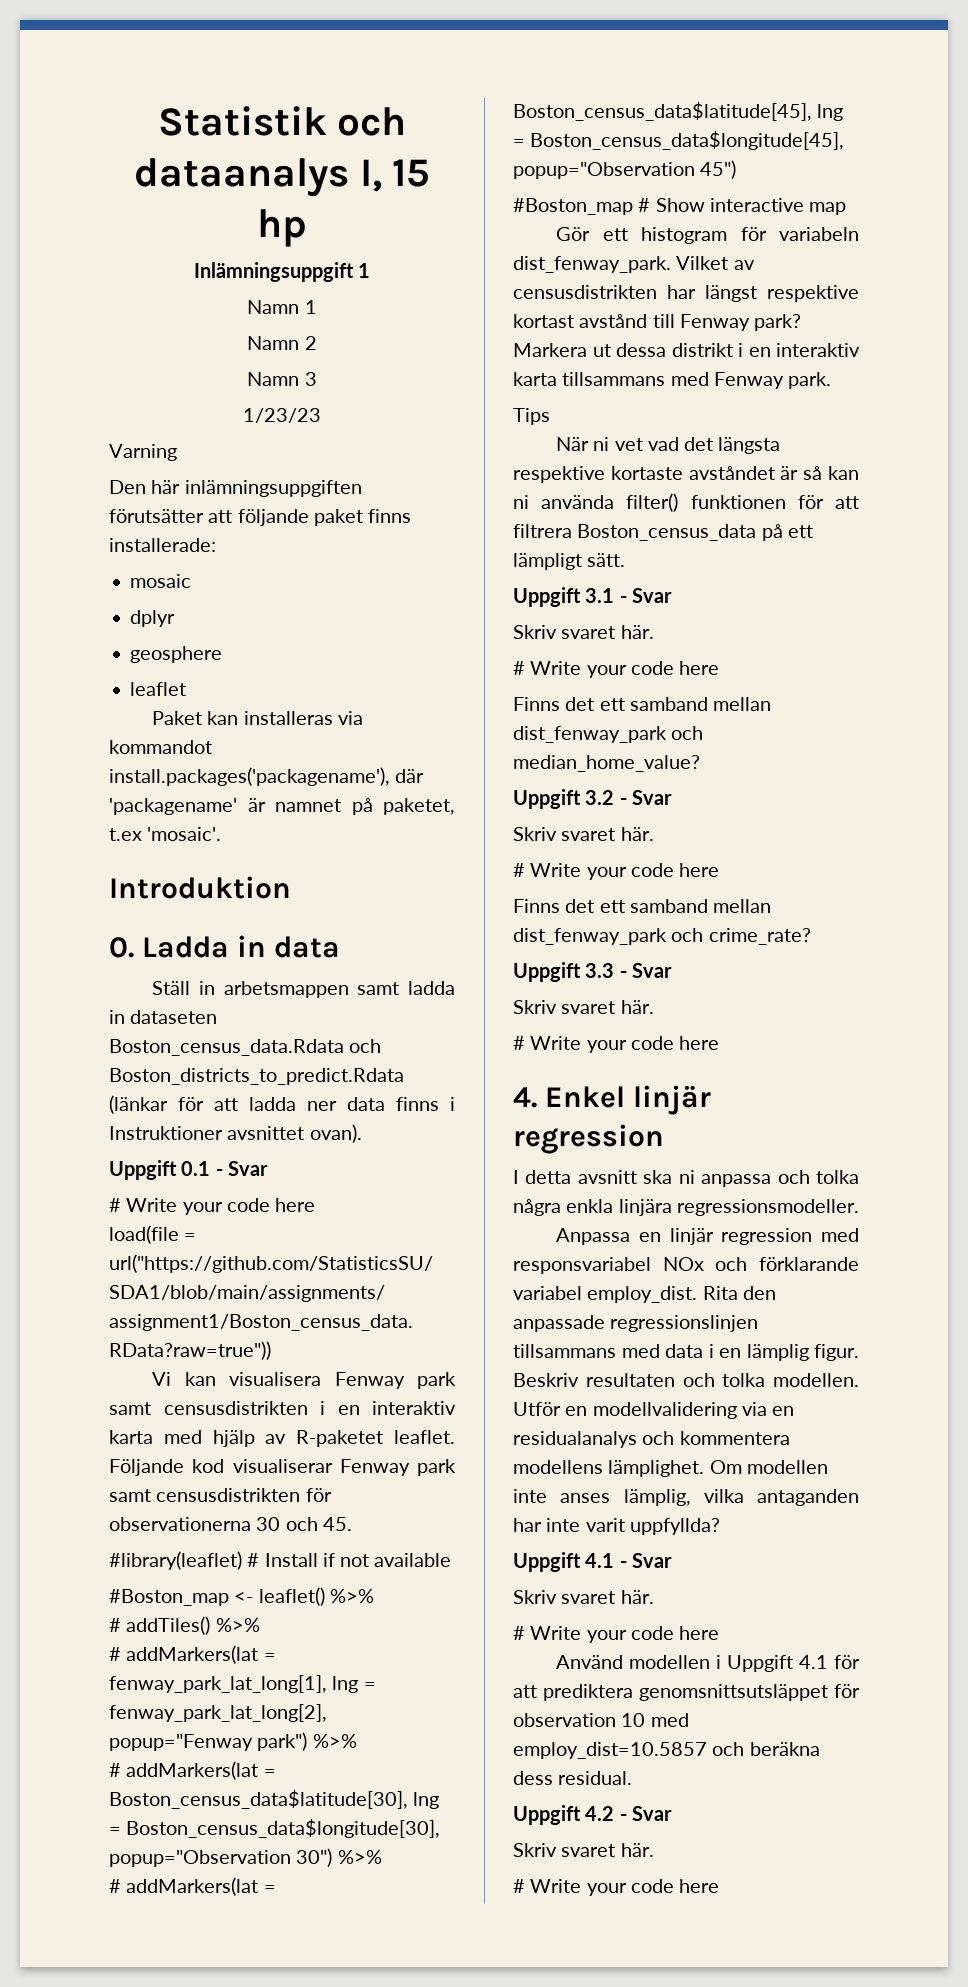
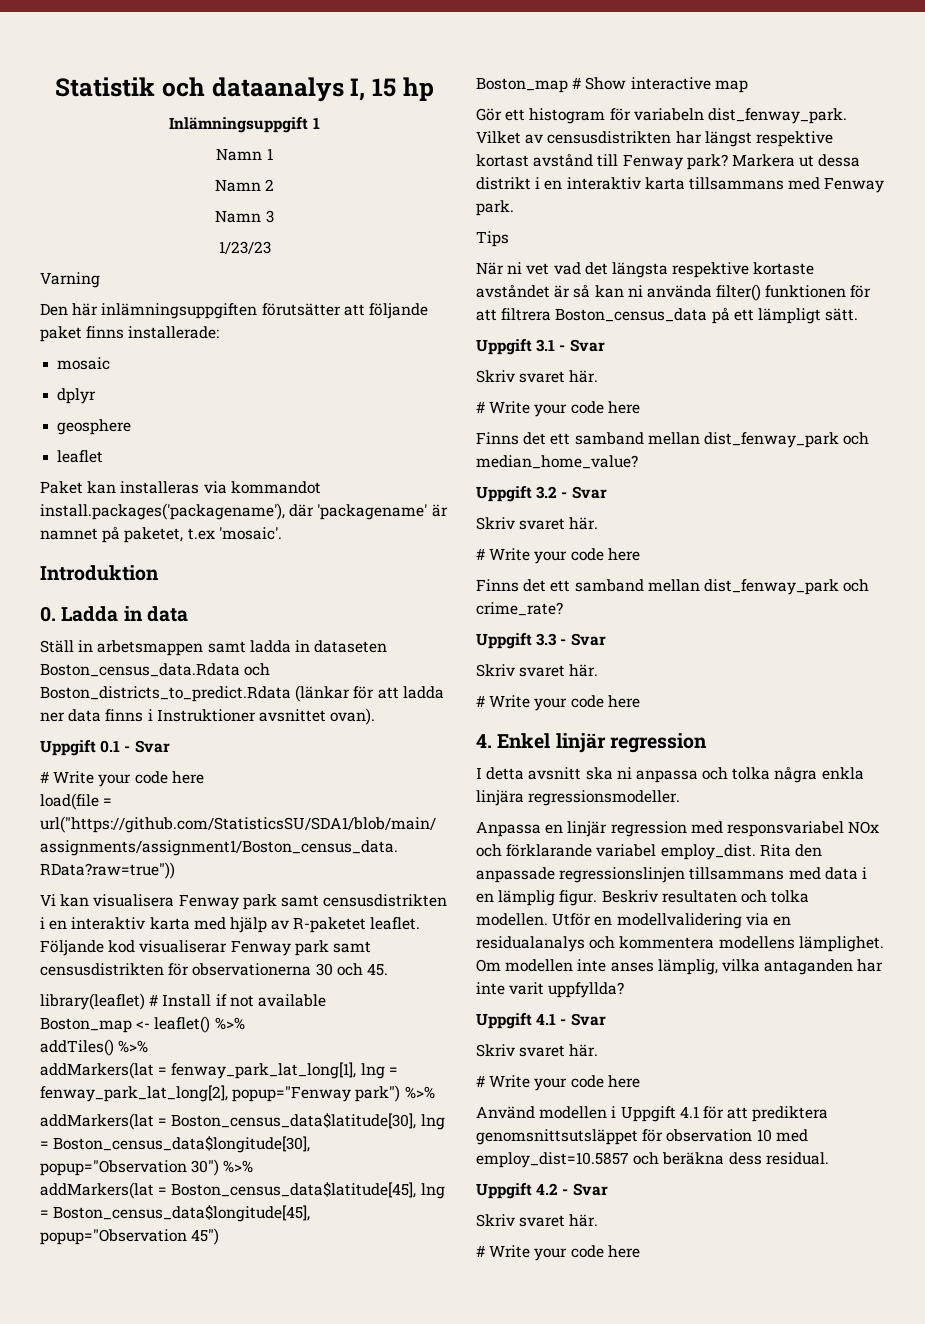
- #library(leaflet) # Install if not available
+ library(leaflet) # Install if not available
- #Boston_map <- leaflet() %>%
+ Boston_map <- leaflet() %>%
- # addTiles() %>%
+ addTiles() %>%
- # addMarkers(lat = fenway_park_lat_long[1], lng = fenway_park_lat_long[2], popup="Fenway park") %>%
+ addMarkers(lat = fenway_park_lat_long[1], lng = fenway_park_lat_long[2], popup="Fenway park") %>%
- # addMarkers(lat = Boston_census_data$latitude[30], lng = Boston_census_data$longitude[30], popup="Observation 30") %>%
+ addMarkers(lat = Boston_census_data$latitude[30], lng = Boston_census_data$longitude[30], popup="Observation 30") %>%
- # addMarkers(lat = Boston_census_data$latitude[45], lng = Boston_census_data$longitude[45], popup="Observation 45")
+ addMarkers(lat = Boston_census_data$latitude[45], lng = Boston_census_data$longitude[45], popup="Observation 45")
- #Boston_map # Show interactive map
+ Boston_map # Show interactive map

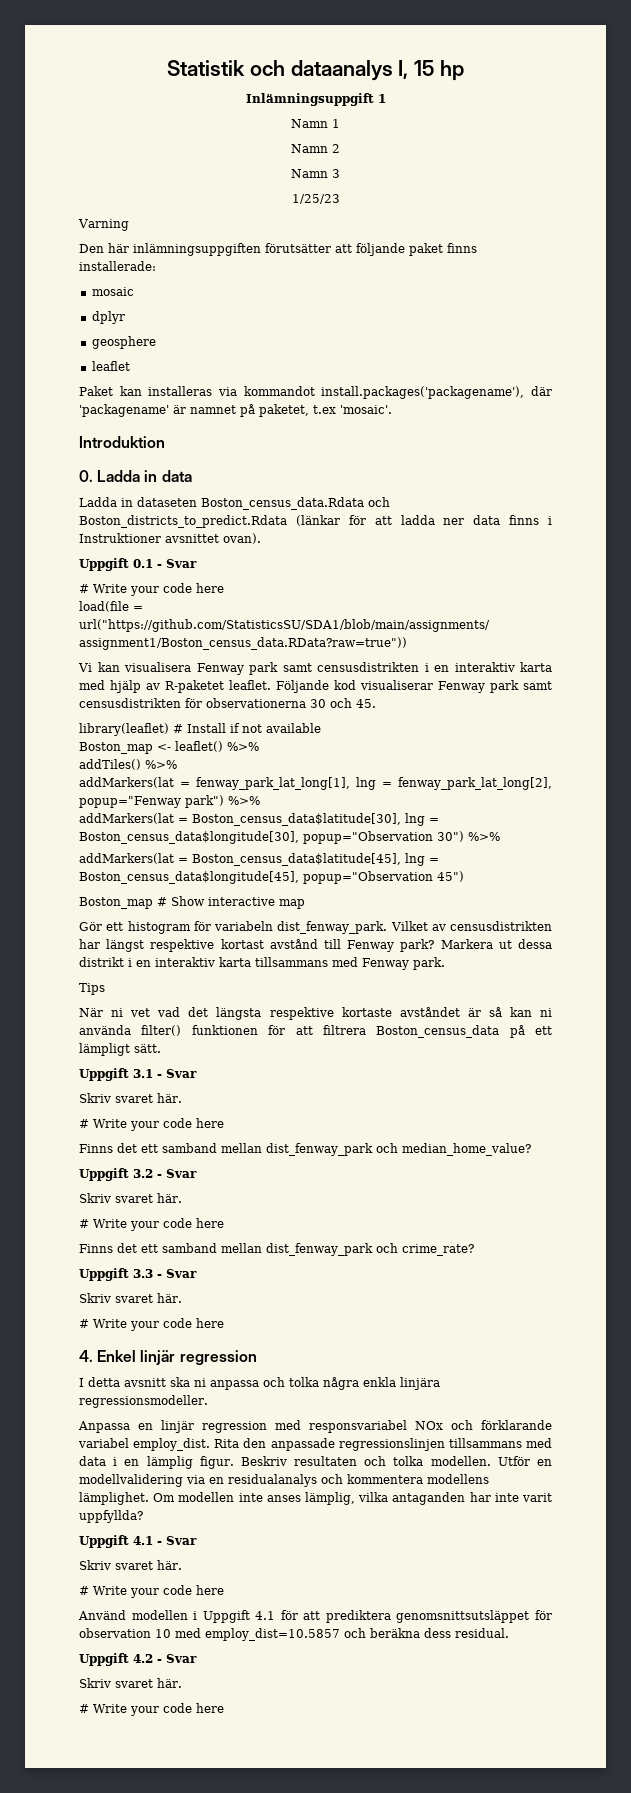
- 1/23/23
+ 1/25/23
- Ställ in arbetsmappen samt ladda in dataseten Boston_census_data.Rdata och Boston_districts_to_predict.Rdata (länkar för att ladda ner data finns i Instruktioner avsnittet ovan).
+ Ladda in dataseten Boston_census_data.Rdata och Boston_districts_to_predict.Rdata (länkar för att ladda ner data finns i Instruktioner avsnittet ovan).

